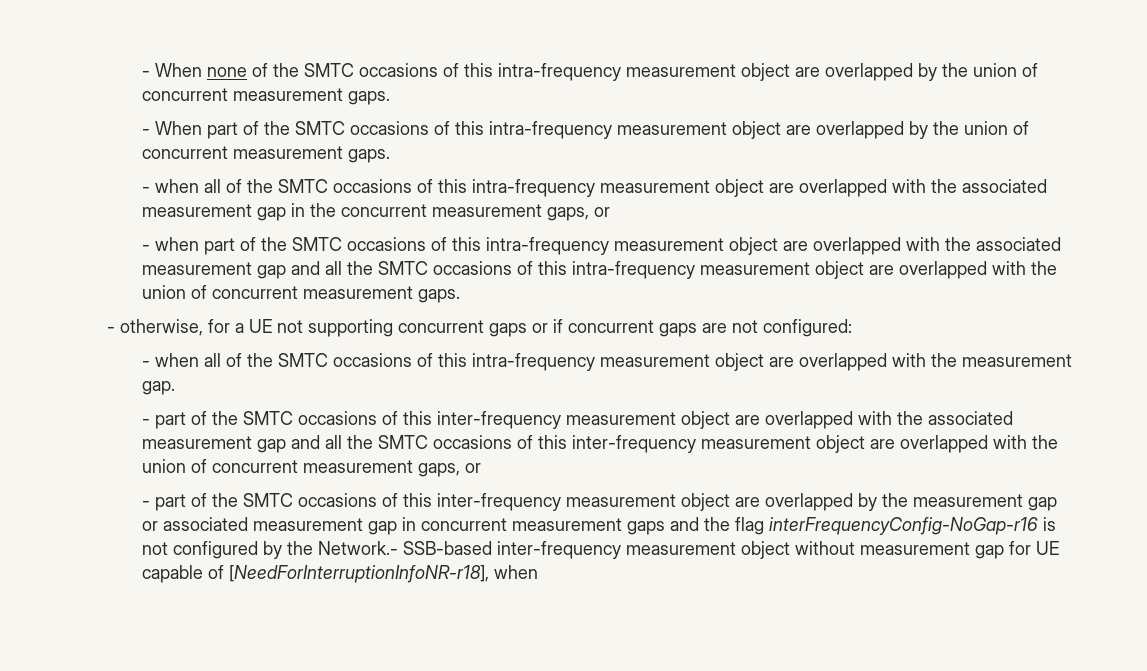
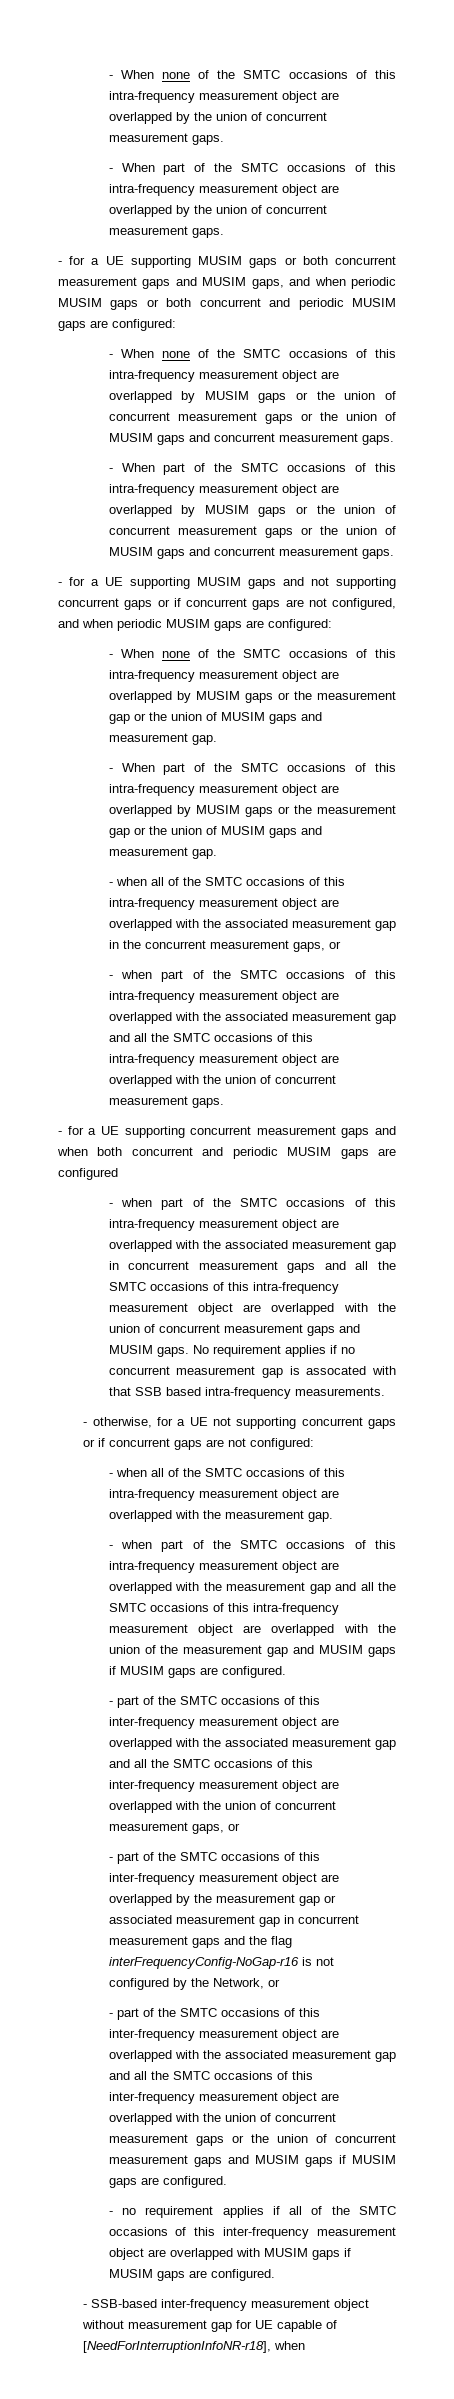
+ - for a UE supporting MUSIM gaps or both concurrent measurement gaps and MUSIM gaps, and when periodic MUSIM gaps or both concurrent and periodic MUSIM gaps are configured:
+ - When none of the SMTC occasions of this intra-frequency measurement object are overlapped by MUSIM gaps or the union of concurrent measurement gaps or the union of MUSIM gaps and concurrent measurement gaps.
+ - When part of the SMTC occasions of this intra-frequency measurement object are overlapped by MUSIM gaps or the union of concurrent measurement gaps or the union of MUSIM gaps and concurrent measurement gaps.
+ - for a UE supporting MUSIM gaps and not supporting concurrent gaps or if concurrent gaps are not configured, and when periodic MUSIM gaps are configured:
+ - When none of the SMTC occasions of this intra-frequency measurement object are overlapped by MUSIM gaps or the measurement gap or the union of MUSIM gaps and measurement gap.
+ - When part of the SMTC occasions of this intra-frequency measurement object are overlapped by MUSIM gaps or the measurement gap or the union of MUSIM gaps and measurement gap.
+ - for a UE supporting concurrent measurement gaps and when both concurrent and periodic MUSIM gaps are configured
+ - when part of the SMTC occasions of this intra-frequency measurement object are overlapped with the associated measurement gap in concurrent measurement gaps and all the SMTC occasions of this intra-frequency measurement object are overlapped with the union of concurrent measurement gaps and MUSIM gaps. No requirement applies if no concurrent measurement gap is assocated with that SSB based intra-frequency measurements.
+ - when part of the SMTC occasions of this intra-frequency measurement object are overlapped with the measurement gap and all the SMTC occasions of this intra-frequency measurement object are overlapped with the union of the measurement gap and MUSIM gaps if MUSIM gaps are configured.
- - part of the SMTC occasions of this inter-frequency measurement object are overlapped by the measurement gap or associated measurement gap in concurrent measurement gaps and the flag interFrequencyConfig-NoGap-r16 is not configured by the Network.- SSB-based inter-frequency measurement object without measurement gap for UE capable of [NeedForInterruptionInfoNR-r18], when
+ - part of the SMTC occasions of this inter-frequency measurement object are overlapped by the measurement gap or associated measurement gap in concurrent measurement gaps and the flag interFrequencyConfig-NoGap-r16 is not configured by the Network, or
+ - part of the SMTC occasions of this inter-frequency measurement object are overlapped with the associated measurement gap and all the SMTC occasions of this inter-frequency measurement object are overlapped with the union of concurrent measurement gaps or the union of concurrent measurement gaps and MUSIM gaps if MUSIM gaps are configured.
+ - no requirement applies if all of the SMTC occasions of this inter-frequency measurement object are overlapped with MUSIM gaps if MUSIM gaps are configured.
+ - SSB-based inter-frequency measurement object without measurement gap for UE capable of [NeedForInterruptionInfoNR-r18], when

